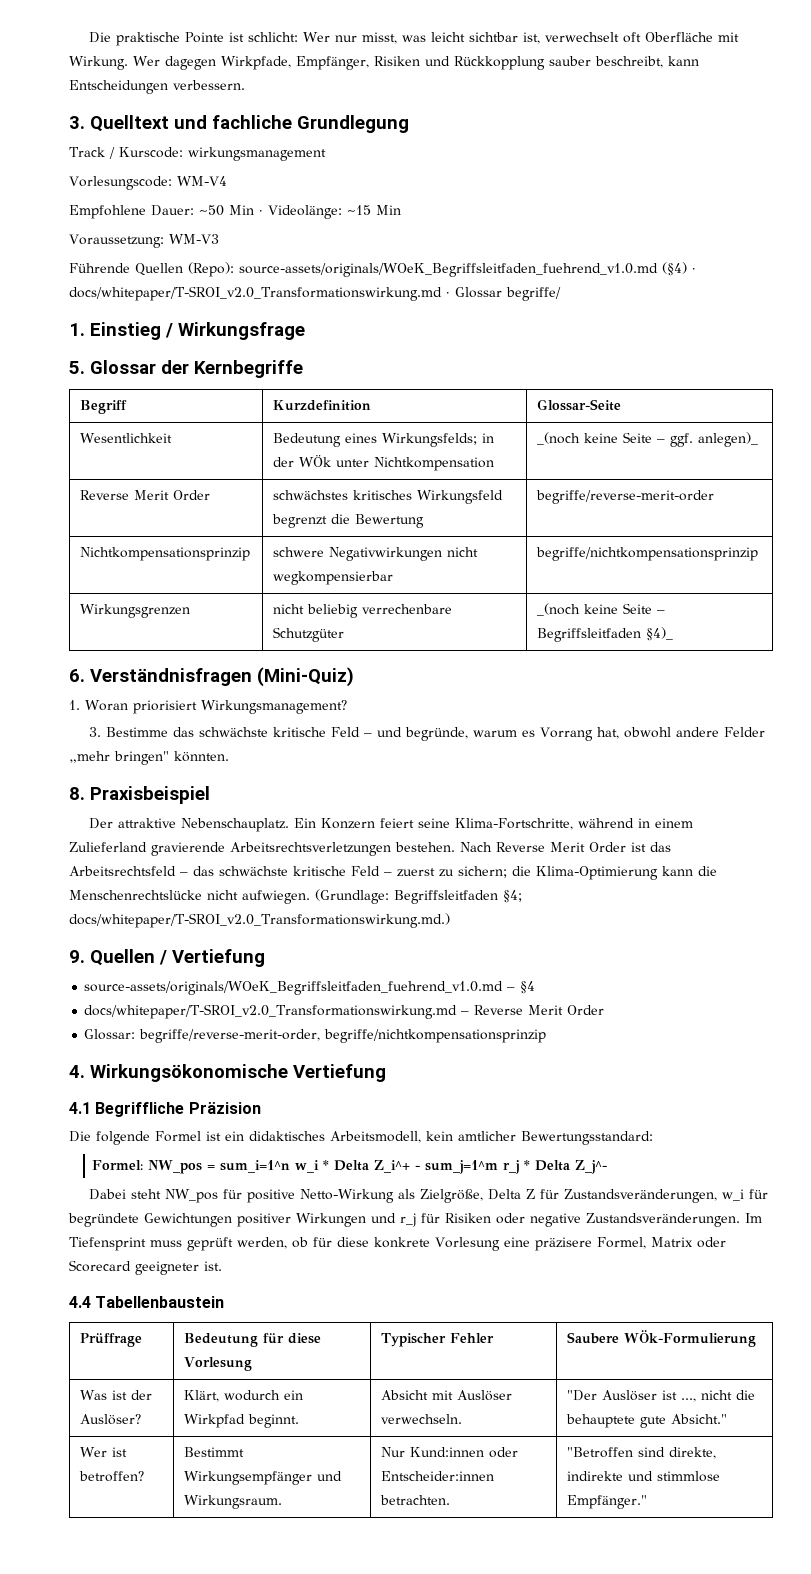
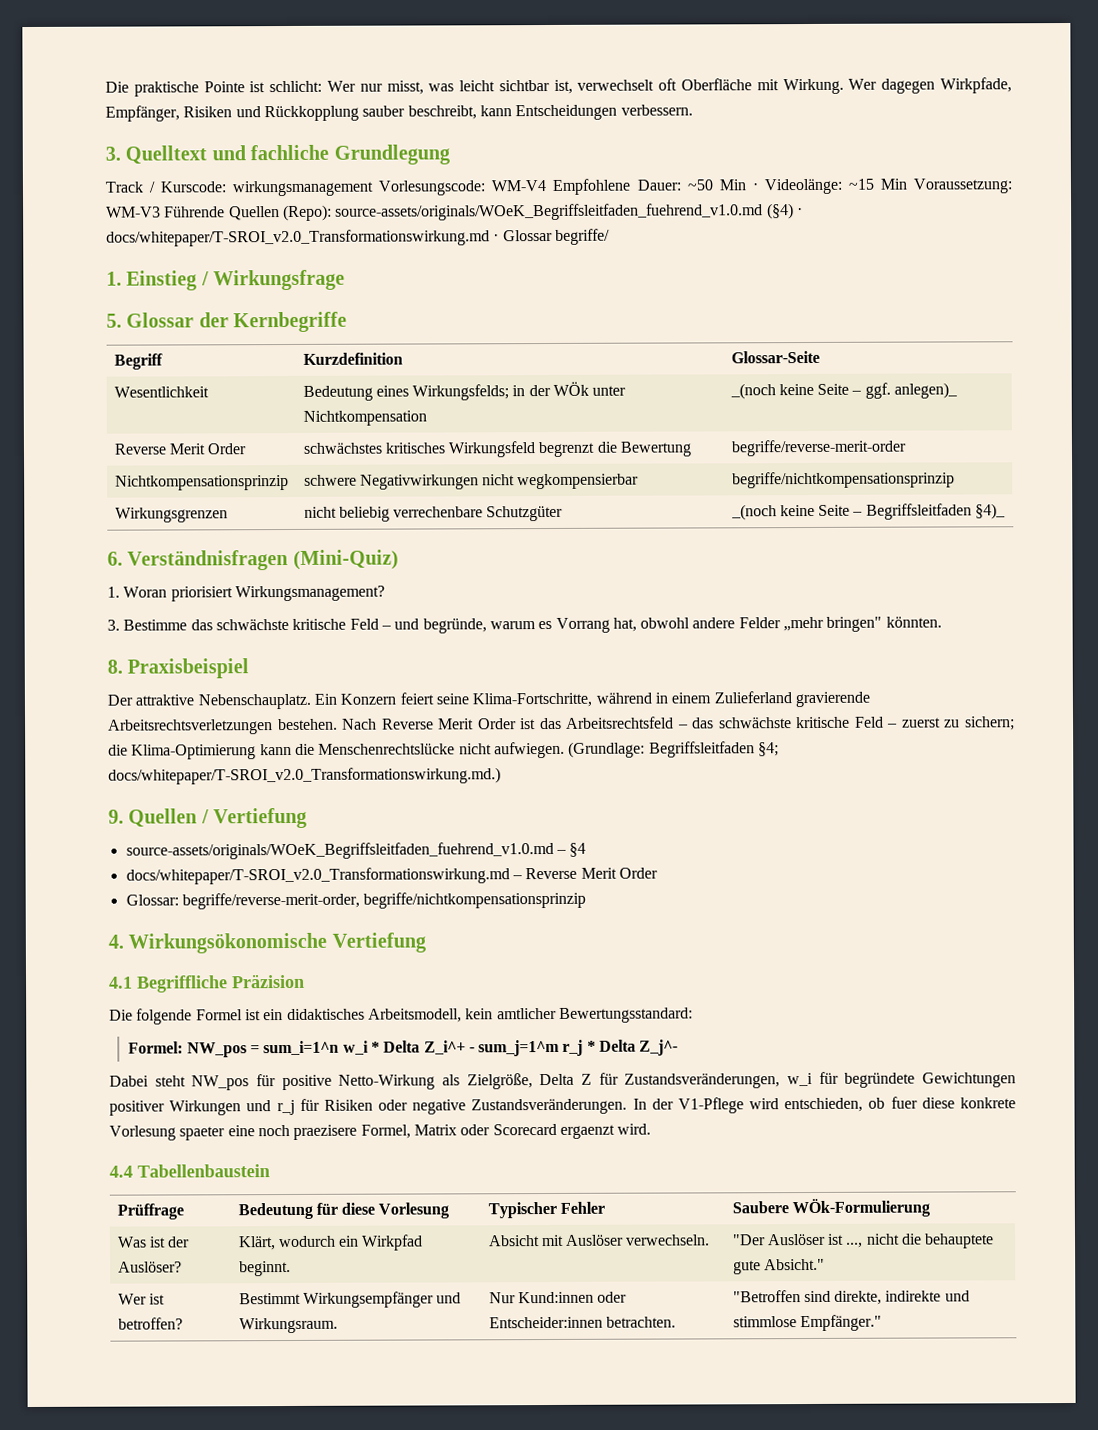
- Track / Kurscode: wirkungsmanagement
- Vorlesungscode: WM-V4
- Empfohlene Dauer: ~50 Min · Videolänge: ~15 Min
- Voraussetzung: WM-V3
- Führende Quellen (Repo): source-assets/originals/WOeK_Begriffsleitfaden_fuehrend_v1.0.md (§4) · docs/whitepaper/T-SROI_v2.0_Transformationswirkung.md · Glossar begriffe/
+ Track / Kurscode: wirkungsmanagement Vorlesungscode: WM-V4 Empfohlene Dauer: ~50 Min · Videolänge: ~15 Min Voraussetzung: WM-V3 Führende Quellen (Repo): source-assets/originals/WOeK_Begriffsleitfaden_fuehrend_v1.0.md (§4) · docs/whitepaper/T-SROI_v2.0_Transformationswirkung.md · Glossar begriffe/
- Im Tiefensprint muss geprüft werden, ob für diese konkrete Vorlesung eine präzisere Formel, Matrix oder Scorecard geeigneter ist.
+ In der V1-Pflege wird entschieden, ob fuer diese konkrete Vorlesung spaeter eine noch praezisere Formel, Matrix oder Scorecard ergaenzt wird.

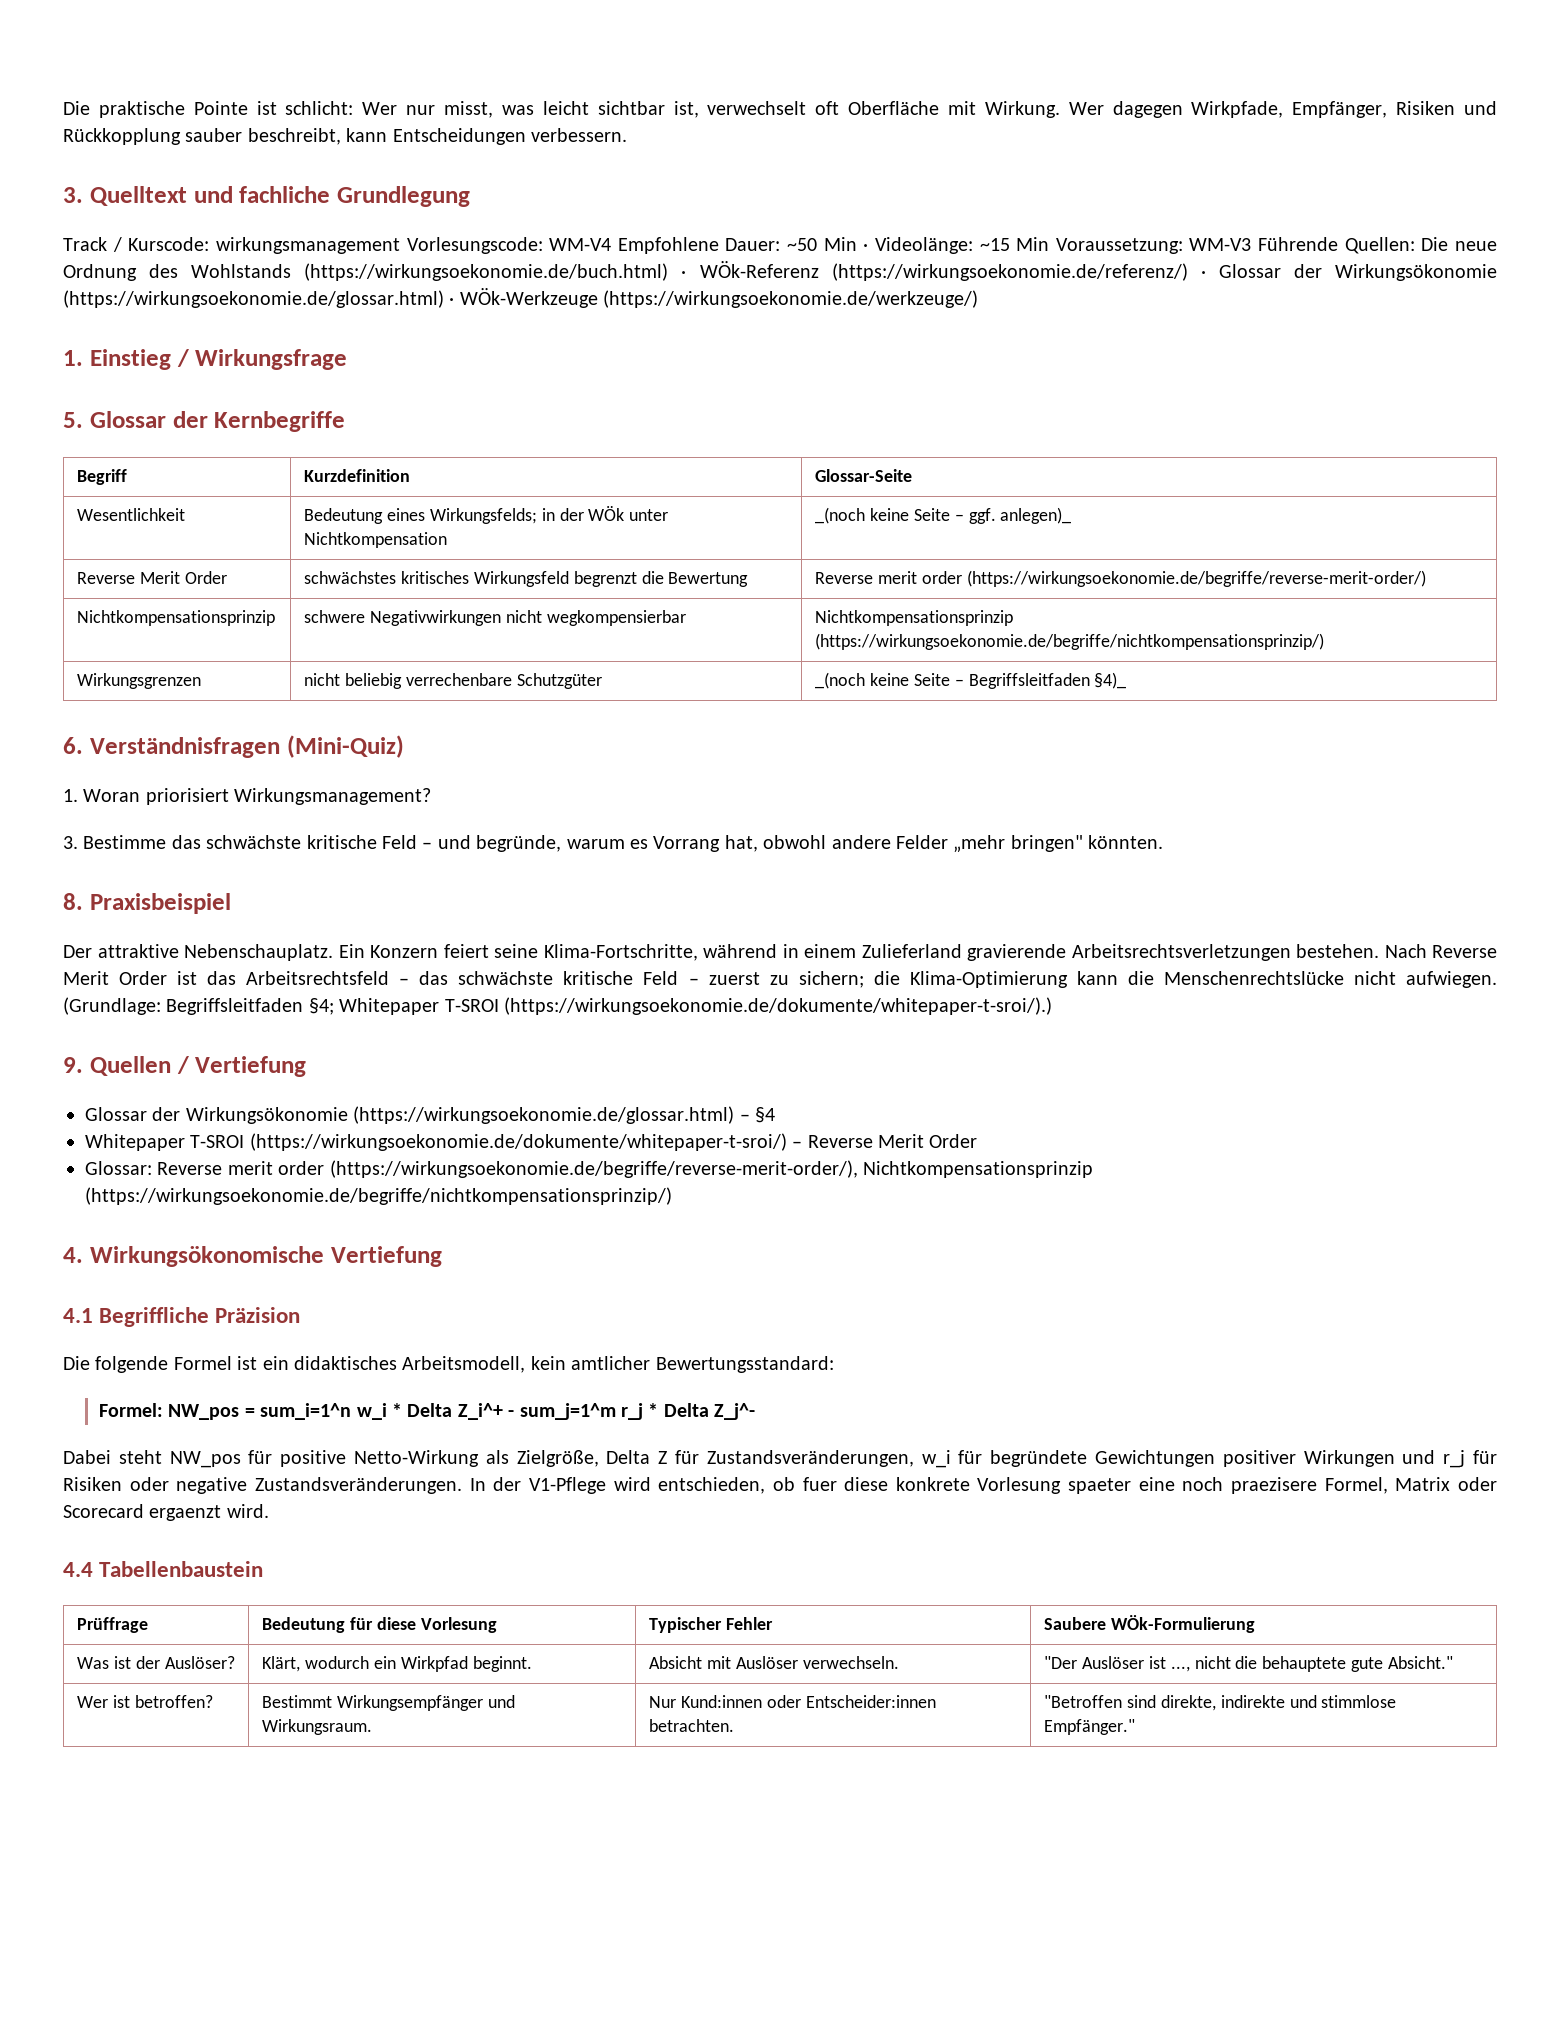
- Track / Kurscode: wirkungsmanagement Vorlesungscode: WM-V4 Empfohlene Dauer: ~50 Min · Videolänge: ~15 Min Voraussetzung: WM-V3 Führende Quellen (Repo): source-assets/originals/WOeK_Begriffsleitfaden_fuehrend_v1.0.md (§4) · docs/whitepaper/T-SROI_v2.0_Transformationswirkung.md · Glossar begriffe/
+ Track / Kurscode: wirkungsmanagement Vorlesungscode: WM-V4 Empfohlene Dauer: ~50 Min · Videolänge: ~15 Min Voraussetzung: WM-V3 Führende Quellen: Die neue Ordnung des Wohlstands (https://wirkungsoekonomie.de/buch.html) · WÖk-Referenz (https://wirkungsoekonomie.de/referenz/) · Glossar der Wirkungsökonomie (https://wirkungsoekonomie.de/glossar.html) · WÖk-Werkzeuge (https://wirkungsoekonomie.de/werkzeuge/)
- Reverse Merit Order | schwächstes kritisches Wirkungsfeld begrenzt die Bewertung | begriffe/reverse-merit-order
+ Reverse Merit Order | schwächstes kritisches Wirkungsfeld begrenzt die Bewertung | Reverse merit order (https://wirkungsoekonomie.de/begriffe/reverse-merit-order/)
- Nichtkompensationsprinzip | schwere Negativwirkungen nicht wegkompensierbar | begriffe/nichtkompensationsprinzip
+ Nichtkompensationsprinzip | schwere Negativwirkungen nicht wegkompensierbar | Nichtkompensationsprinzip (https://wirkungsoekonomie.de/begriffe/nichtkompensationsprinzip/)
- (Grundlage: Begriffsleitfaden §4; docs/whitepaper/T-SROI_v2.0_Transformationswirkung.md.)
+ (Grundlage: Begriffsleitfaden §4; Whitepaper T-SROI (https://wirkungsoekonomie.de/dokumente/whitepaper-t-sroi/).)
- source-assets/originals/WOeK_Begriffsleitfaden_fuehrend_v1.0.md – §4
+ Glossar der Wirkungsökonomie (https://wirkungsoekonomie.de/glossar.html) – §4
- docs/whitepaper/T-SROI_v2.0_Transformationswirkung.md – Reverse Merit Order
+ Whitepaper T-SROI (https://wirkungsoekonomie.de/dokumente/whitepaper-t-sroi/) – Reverse Merit Order
- Glossar: begriffe/reverse-merit-order, begriffe/nichtkompensationsprinzip
+ Glossar: Reverse merit order (https://wirkungsoekonomie.de/begriffe/reverse-merit-order/), Nichtkompensationsprinzip (https://wirkungsoekonomie.de/begriffe/nichtkompensationsprinzip/)

